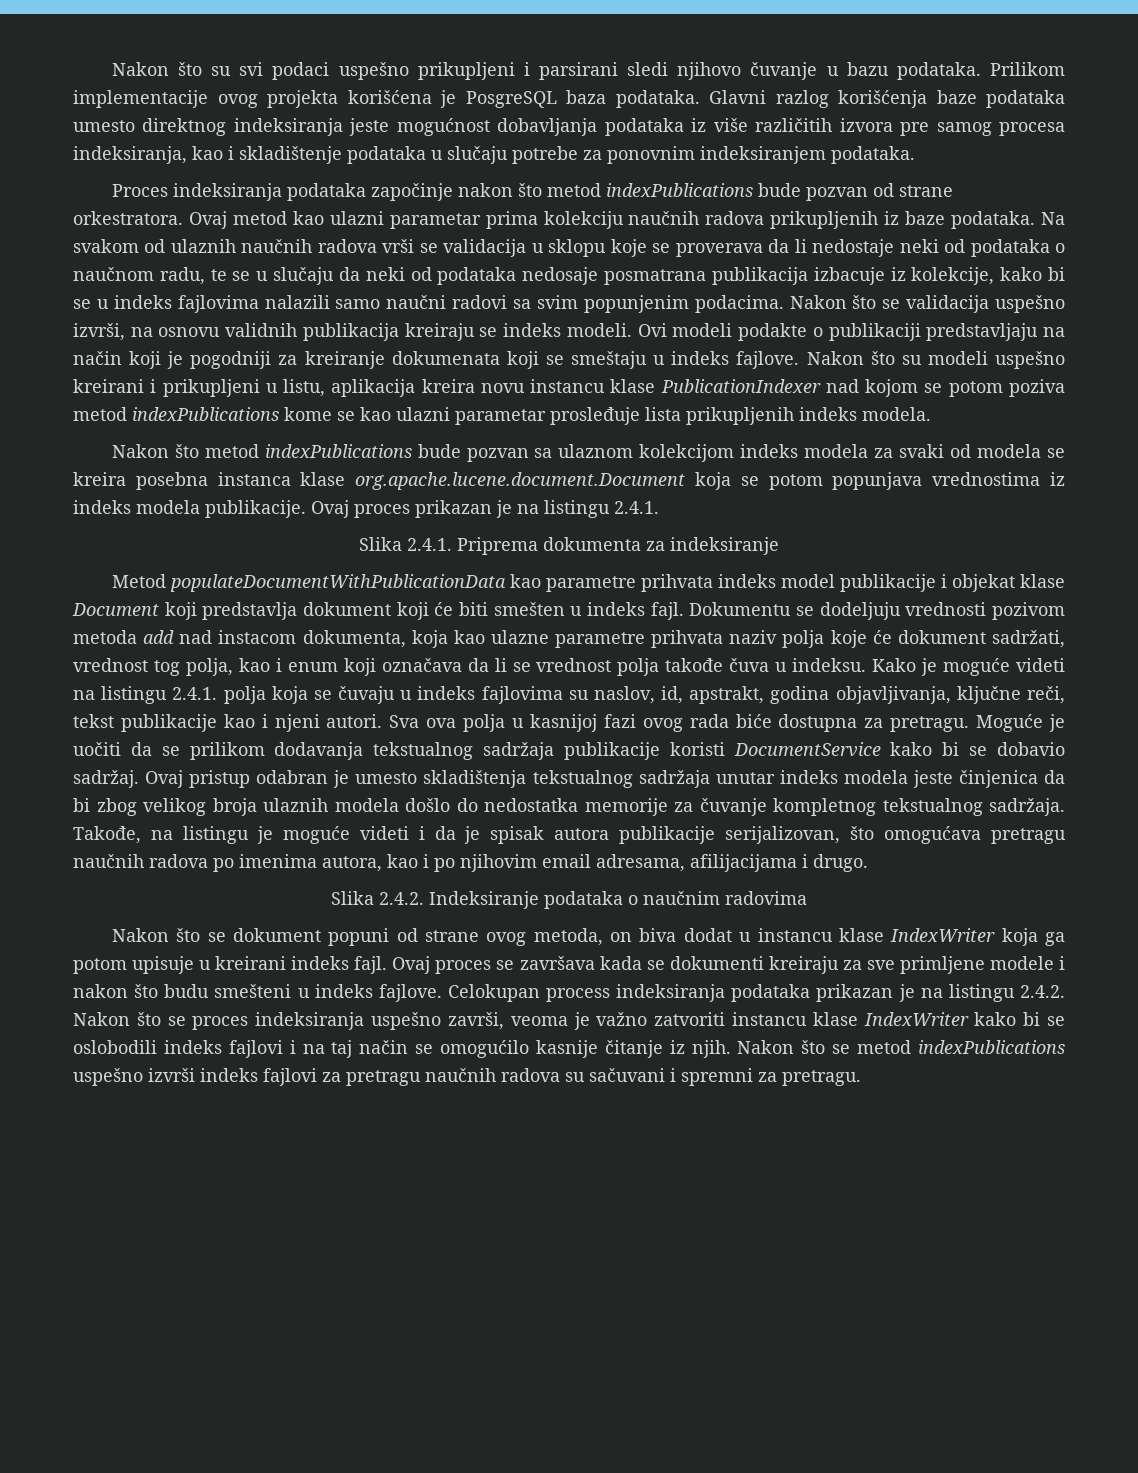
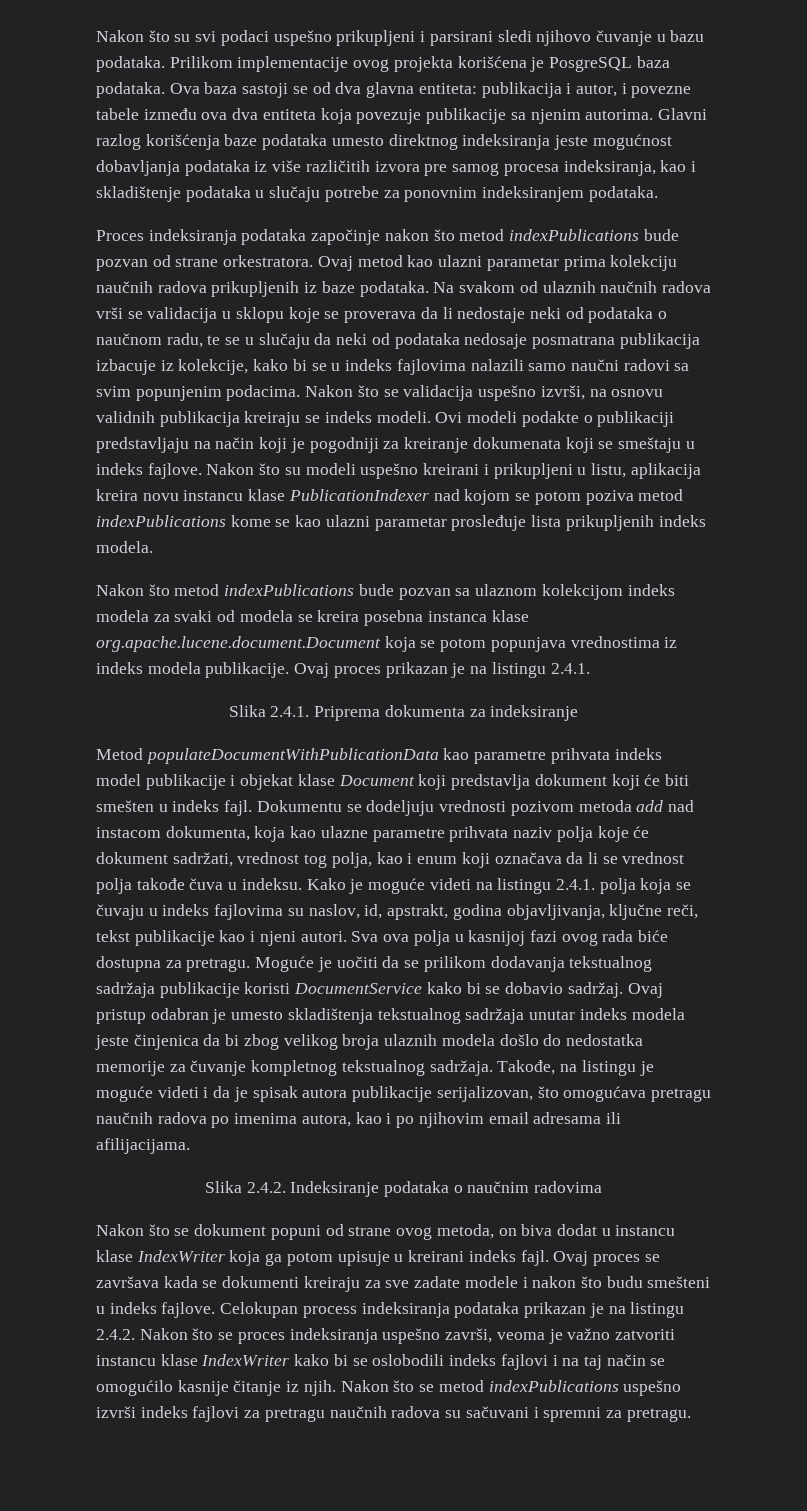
+ Ova baza sastoji se od dva glavna entiteta: publikacija i autor, i povezne tabele između ova dva entiteta koja povezuje publikacije sa njenim autorima.
- Takođe, na listingu je moguće videti i da je spisak autora publikacije serijalizovan, što omogućava pretragu naučnih radova po imenima autora, kao i po njihovim email adresama, afilijacijama i drugo.
+ Takođe, na listingu je moguće videti i da je spisak autora publikacije serijalizovan, što omogućava pretragu naučnih radova po imenima autora, kao i po njihovim email adresama ili afilijacijama.
- Ovaj proces se završava kada se dokumenti kreiraju za sve primljene modele i nakon što budu smešteni u indeks fajlove.
+ Ovaj proces se završava kada se dokumenti kreiraju za sve zadate modele i nakon što budu smešteni u indeks fajlove.

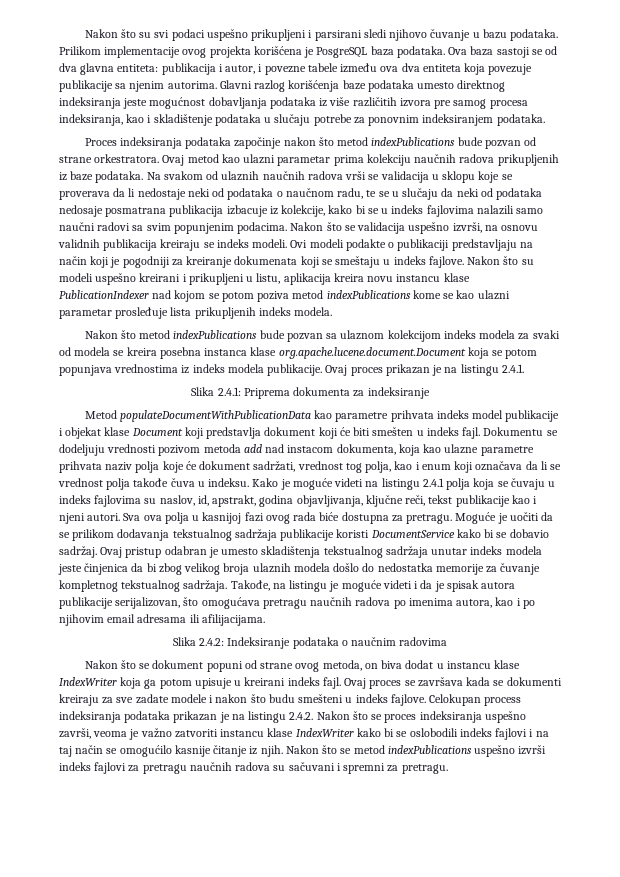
- Slika 2.4.1. Priprema dokumenta za indeksiranje
+ Slika 2.4.1: Priprema dokumenta za indeksiranje
- Kako je moguće videti na listingu 2.4.1. polja koja se čuvaju u indeks fajlovima su naslov, id, apstrakt, godina objavljivanja, ključne reči, tekst publikacije kao i njeni autori.
+ Kako je moguće videti na listingu 2.4.1 polja koja se čuvaju u indeks fajlovima su naslov, id, apstrakt, godina objavljivanja, ključne reči, tekst publikacije kao i njeni autori.
- Slika 2.4.2. Indeksiranje podataka o naučnim radovima
+ Slika 2.4.2: Indeksiranje podataka o naučnim radovima

